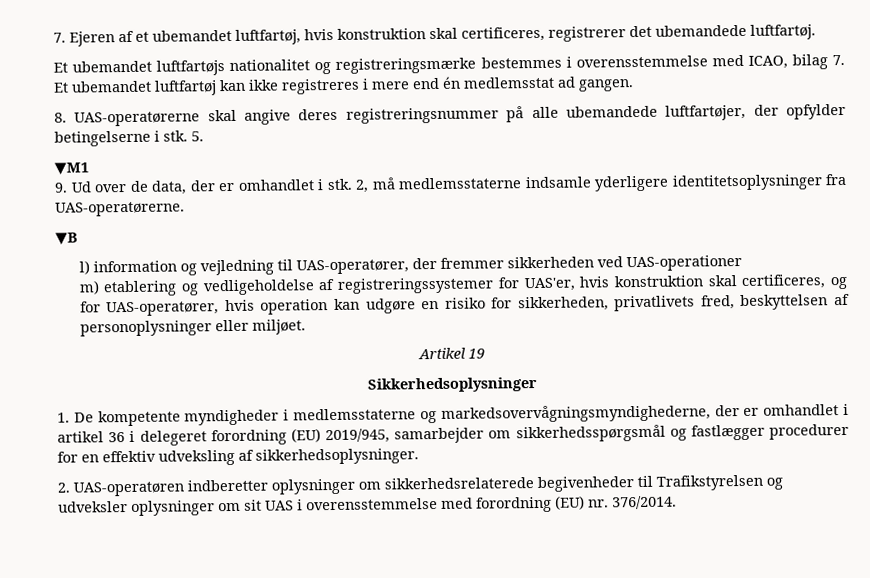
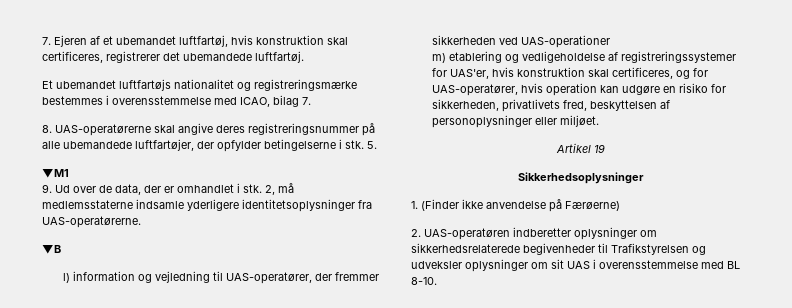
- Et ubemandet luftfartøjs nationalitet og registreringsmærke bestemmes i overensstemmelse med ICAO, bilag 7. Et ubemandet luftfartøj kan ikke registreres i mere end én medlemsstat ad gangen.
+ Et ubemandet luftfartøjs nationalitet og registreringsmærke bestemmes i overensstemmelse med ICAO, bilag 7.
- 1. De kompetente myndigheder i medlemsstaterne og markedsovervågningsmyndighederne, der er omhandlet i artikel 36 i delegeret forordning (EU) 2019/945, samarbejder om sikkerhedsspørgsmål og fastlægger procedurer for en effektiv udveksling af sikkerhedsoplysninger.
+ 1. (Finder ikke anvendelse på Færøerne)
- 2. UAS-operatøren indberetter oplysninger om sikkerhedsrelaterede begivenheder til Trafikstyrelsen og udveksler oplysninger om sit UAS i overensstemmelse med forordning (EU) nr. 376/2014.
+ 2. UAS-operatøren indberetter oplysninger om sikkerhedsrelaterede begivenheder til Trafikstyrelsen og udveksler oplysninger om sit UAS i overensstemmelse med BL 8-10.

